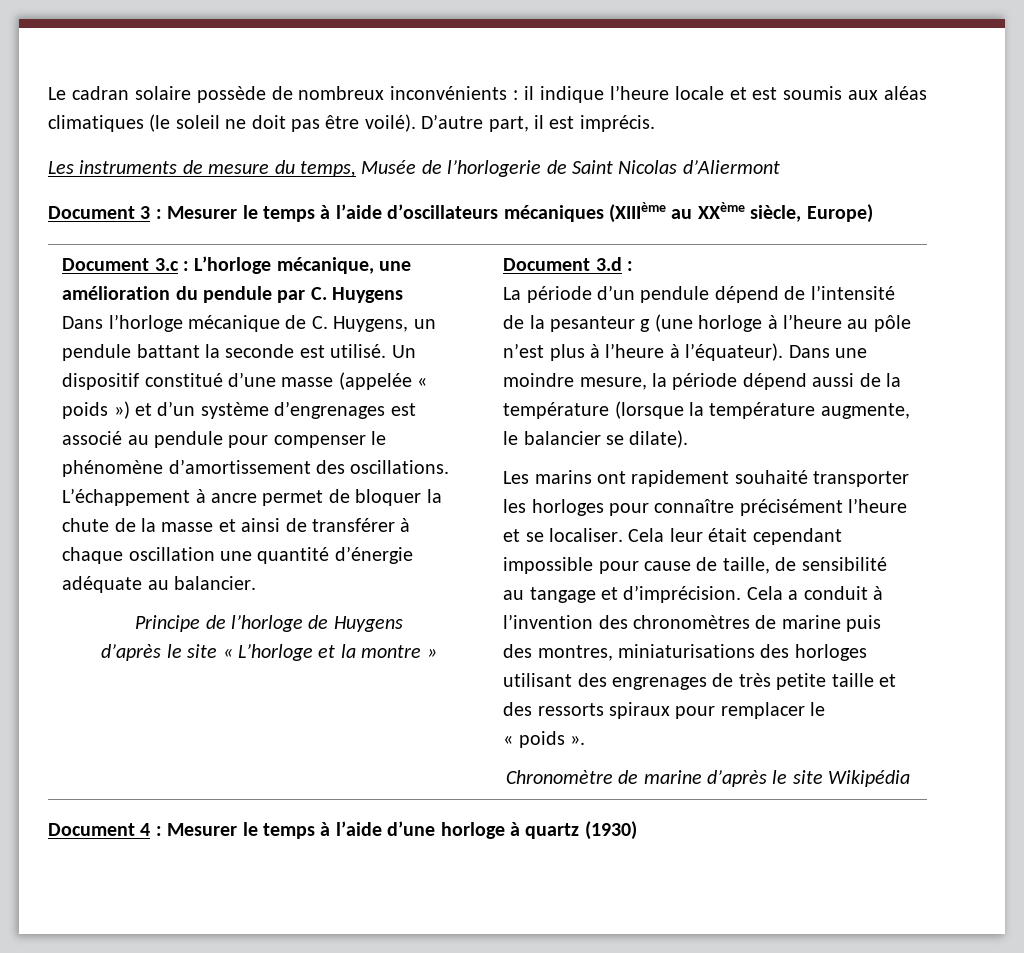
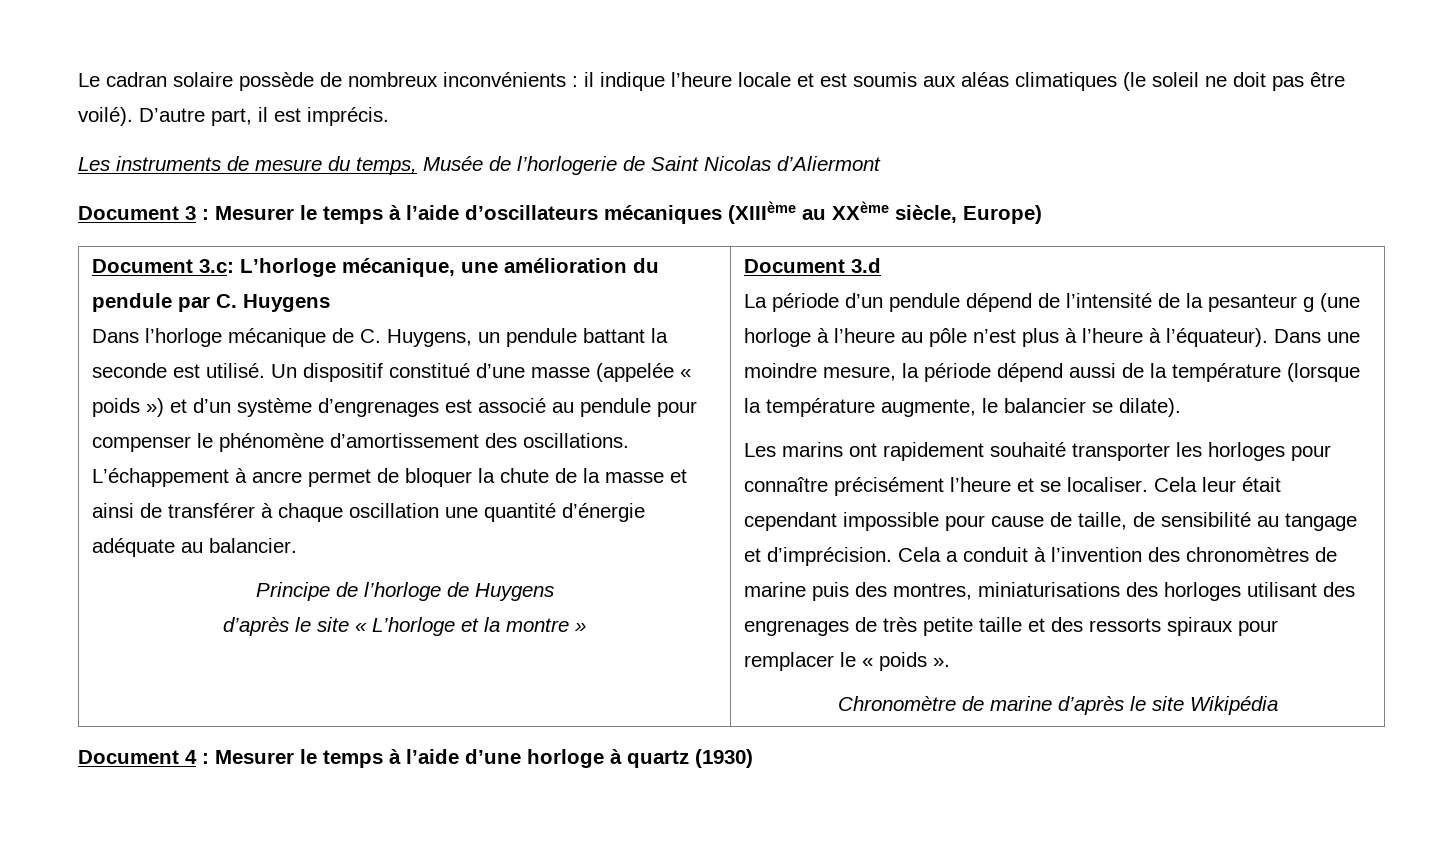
- Document 3.c : L’horloge mécanique, une amélioration du pendule par C. Huygens
+ Document 3.c: L’horloge mécanique, une amélioration du pendule par C. Huygens
- Document 3.d :
+ Document 3.d
- Cela a conduit à l’invention des chronomètres de marine puis des montres, miniaturisations des horloges utilisant des engrenages de très petite taille et des ressorts spiraux pour remplacer le
- « poids ».
+ Cela a conduit à l’invention des chronomètres de marine puis des montres, miniaturisations des horloges utilisant des engrenages de très petite taille et des ressorts spiraux pour remplacer le « poids ».

